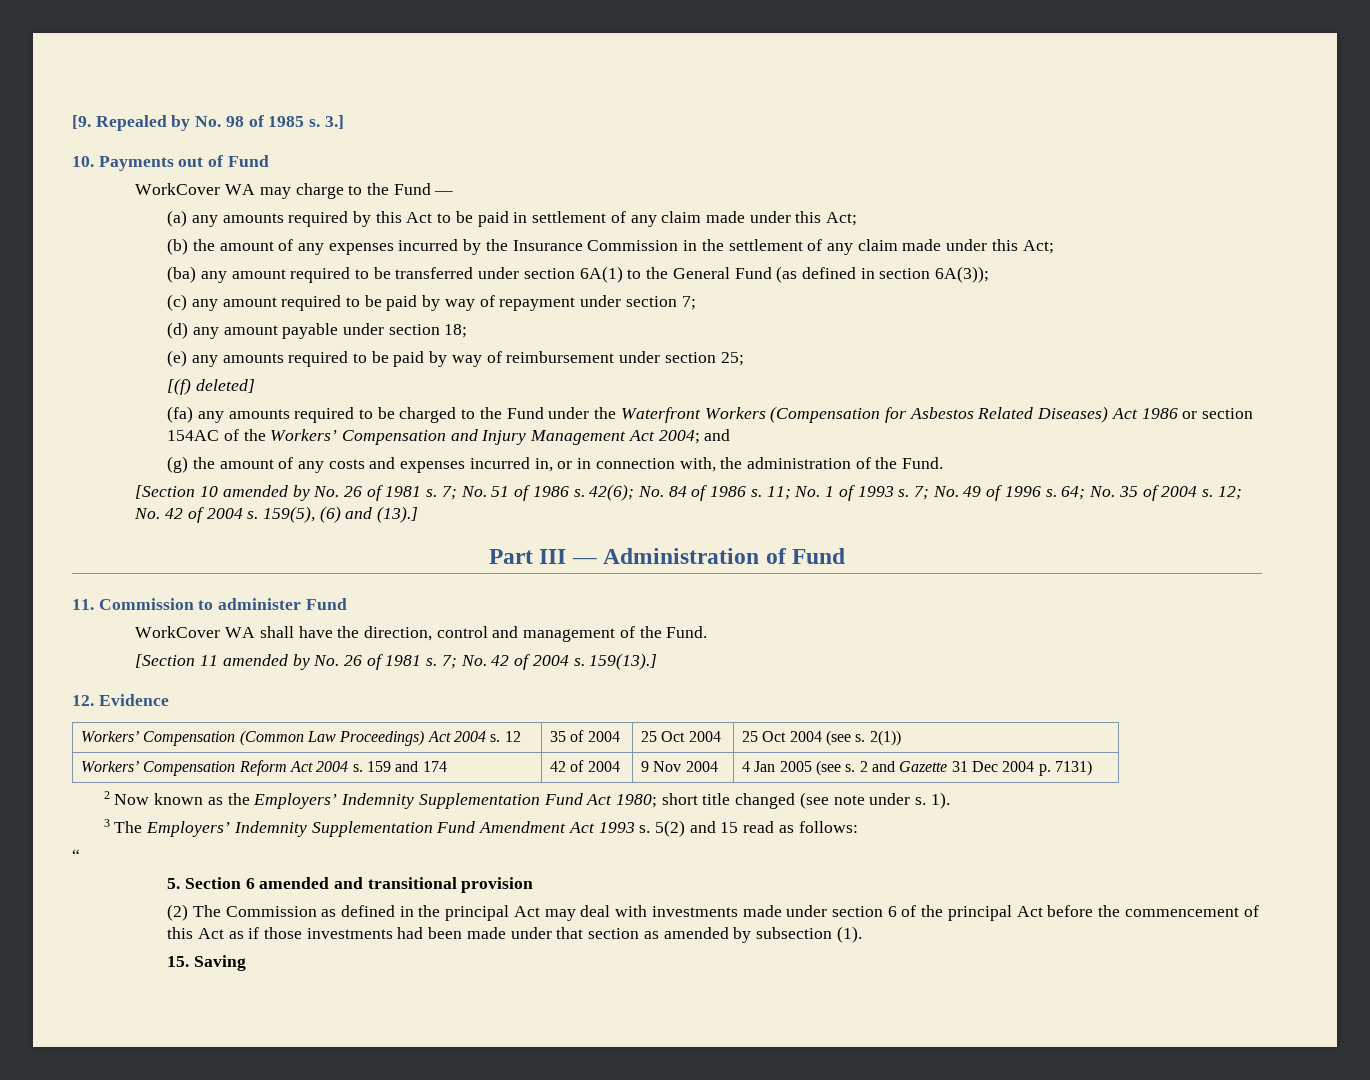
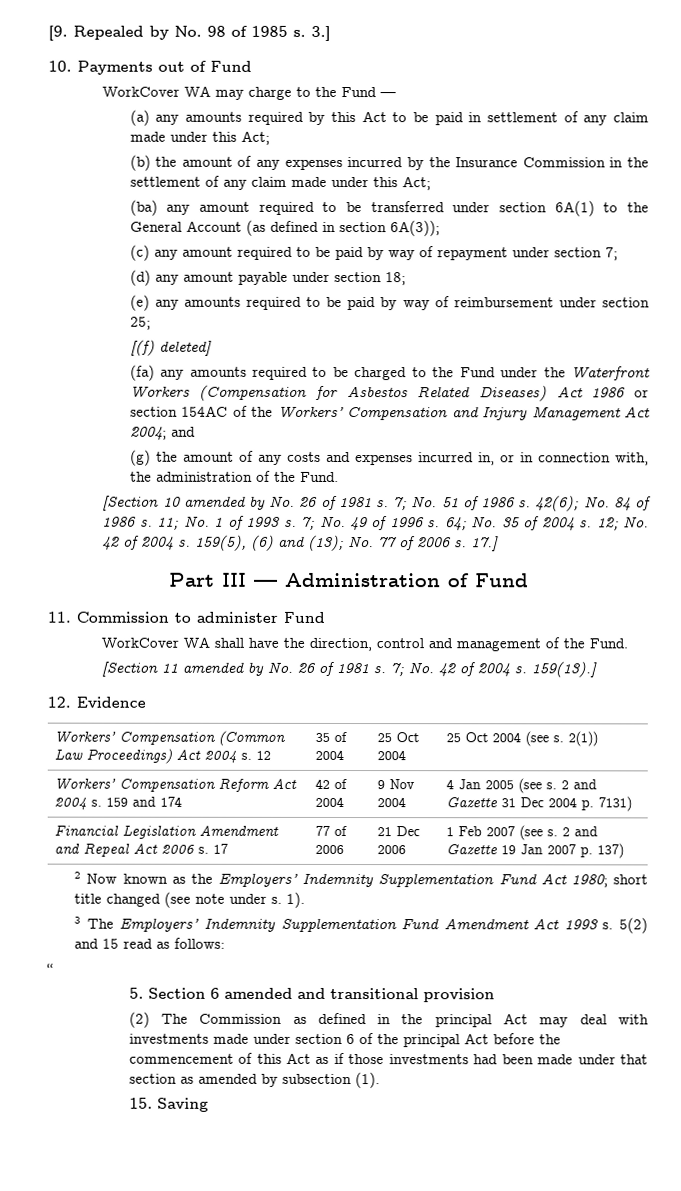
- (ba) any amount required to be transferred under section 6A(1) to the General Fund (as defined in section 6A(3));
+ (ba) any amount required to be transferred under section 6A(1) to the General Account (as defined in section 6A(3));
- 159(5), (6) and (13).]
+ 159(5), (6) and (13); No. 77 of 2006 s. 17.]
+ Financial Legislation Amendment and Repeal Act 2006 s. 17 | 77 of 2006 | 21 Dec 2006 | 1 Feb 2007 (see s. 2 and Gazette 19 Jan 2007 p. 137)

